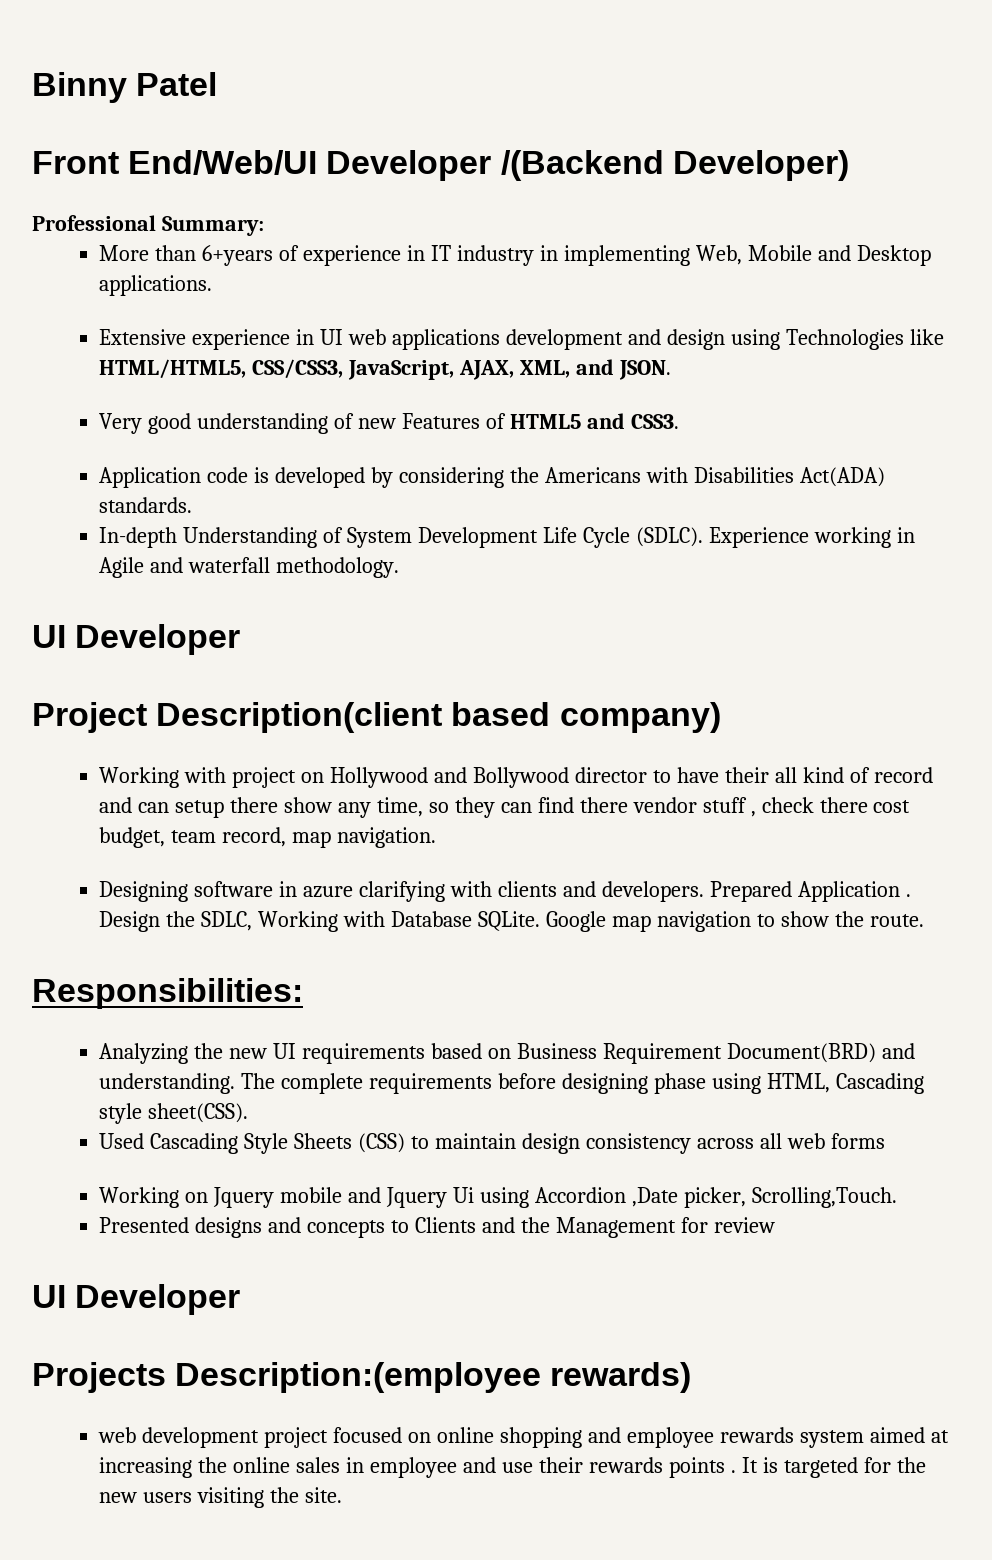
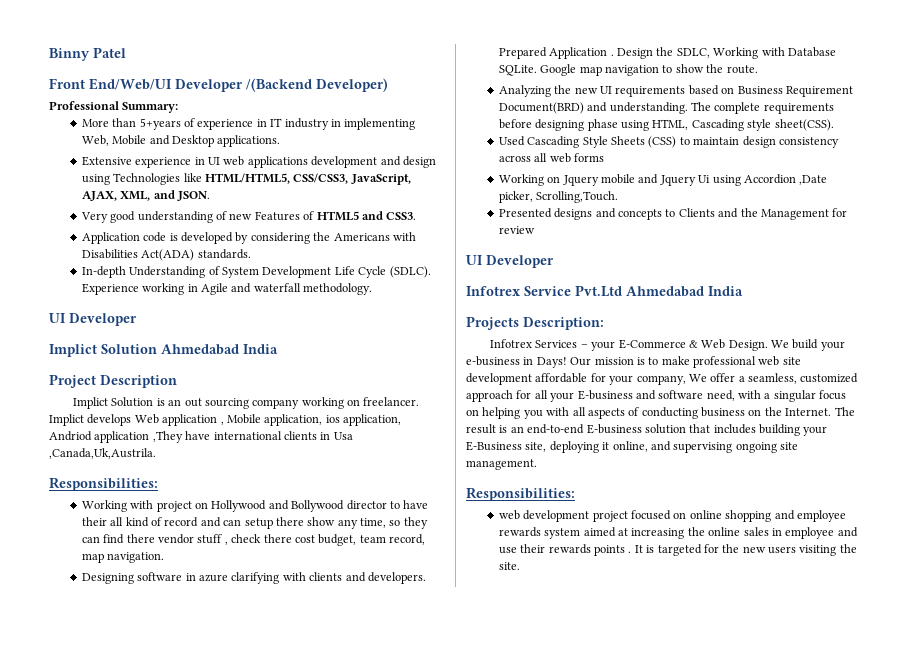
- More than 6+years of experience in IT industry in implementing Web, Mobile and Desktop applications.
+ More than 5+years of experience in IT industry in implementing Web, Mobile and Desktop applications.
- Project Description(client based company)
+ Implict Solution Ahmedabad India
+ Project Description
+ Implict Solution is an out sourcing company working on freelancer. Implict develops Web application , Mobile application, ios application, Andriod application ,They have international clients in Usa ,Canada,Uk,Austrila.
+ Responsibilities:
- Responsibilities:
- Projects Description:(employee rewards)
+ Infotrex Service Pvt.Ltd Ahmedabad India
+ Projects Description:
+ Infotrex Services – your E-Commerce & Web Design. We build your e-business in Days! Our mission is to make professional web site development affordable for your company, We offer a seamless, customized approach for all your E-business and software need, with a singular focus on helping you with all aspects of conducting business on the Internet. The result is an end-to-end E-business solution that includes building your E-Business site, deploying it online, and supervising ongoing site management.
+ Responsibilities:

